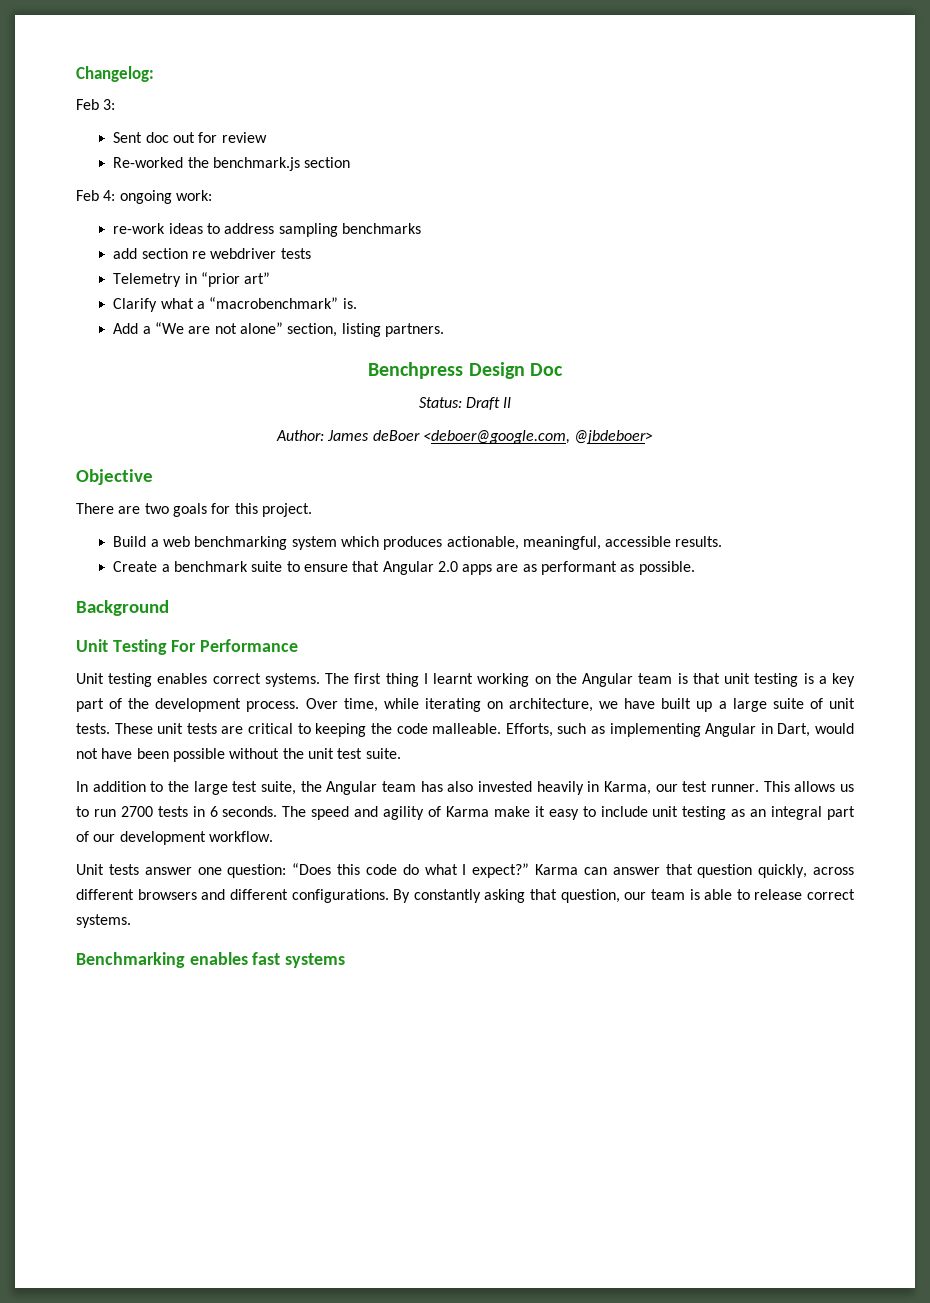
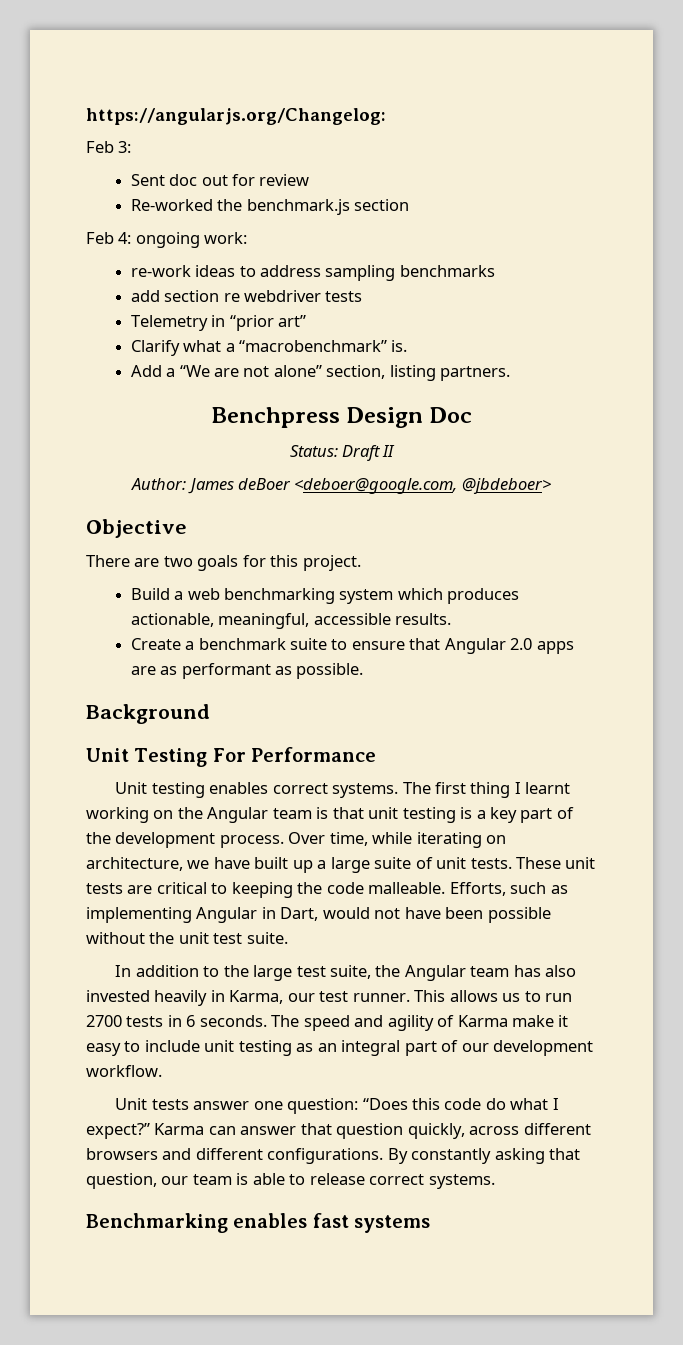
- Changelog:
+ https://angularjs.org/Changelog:

